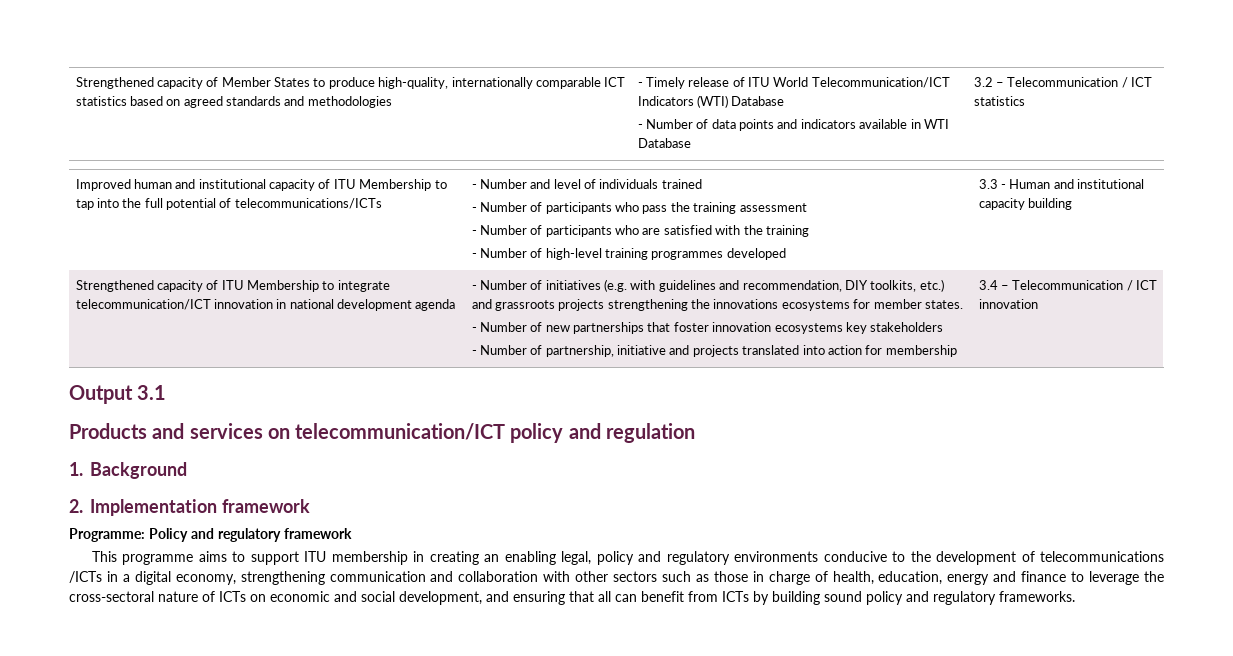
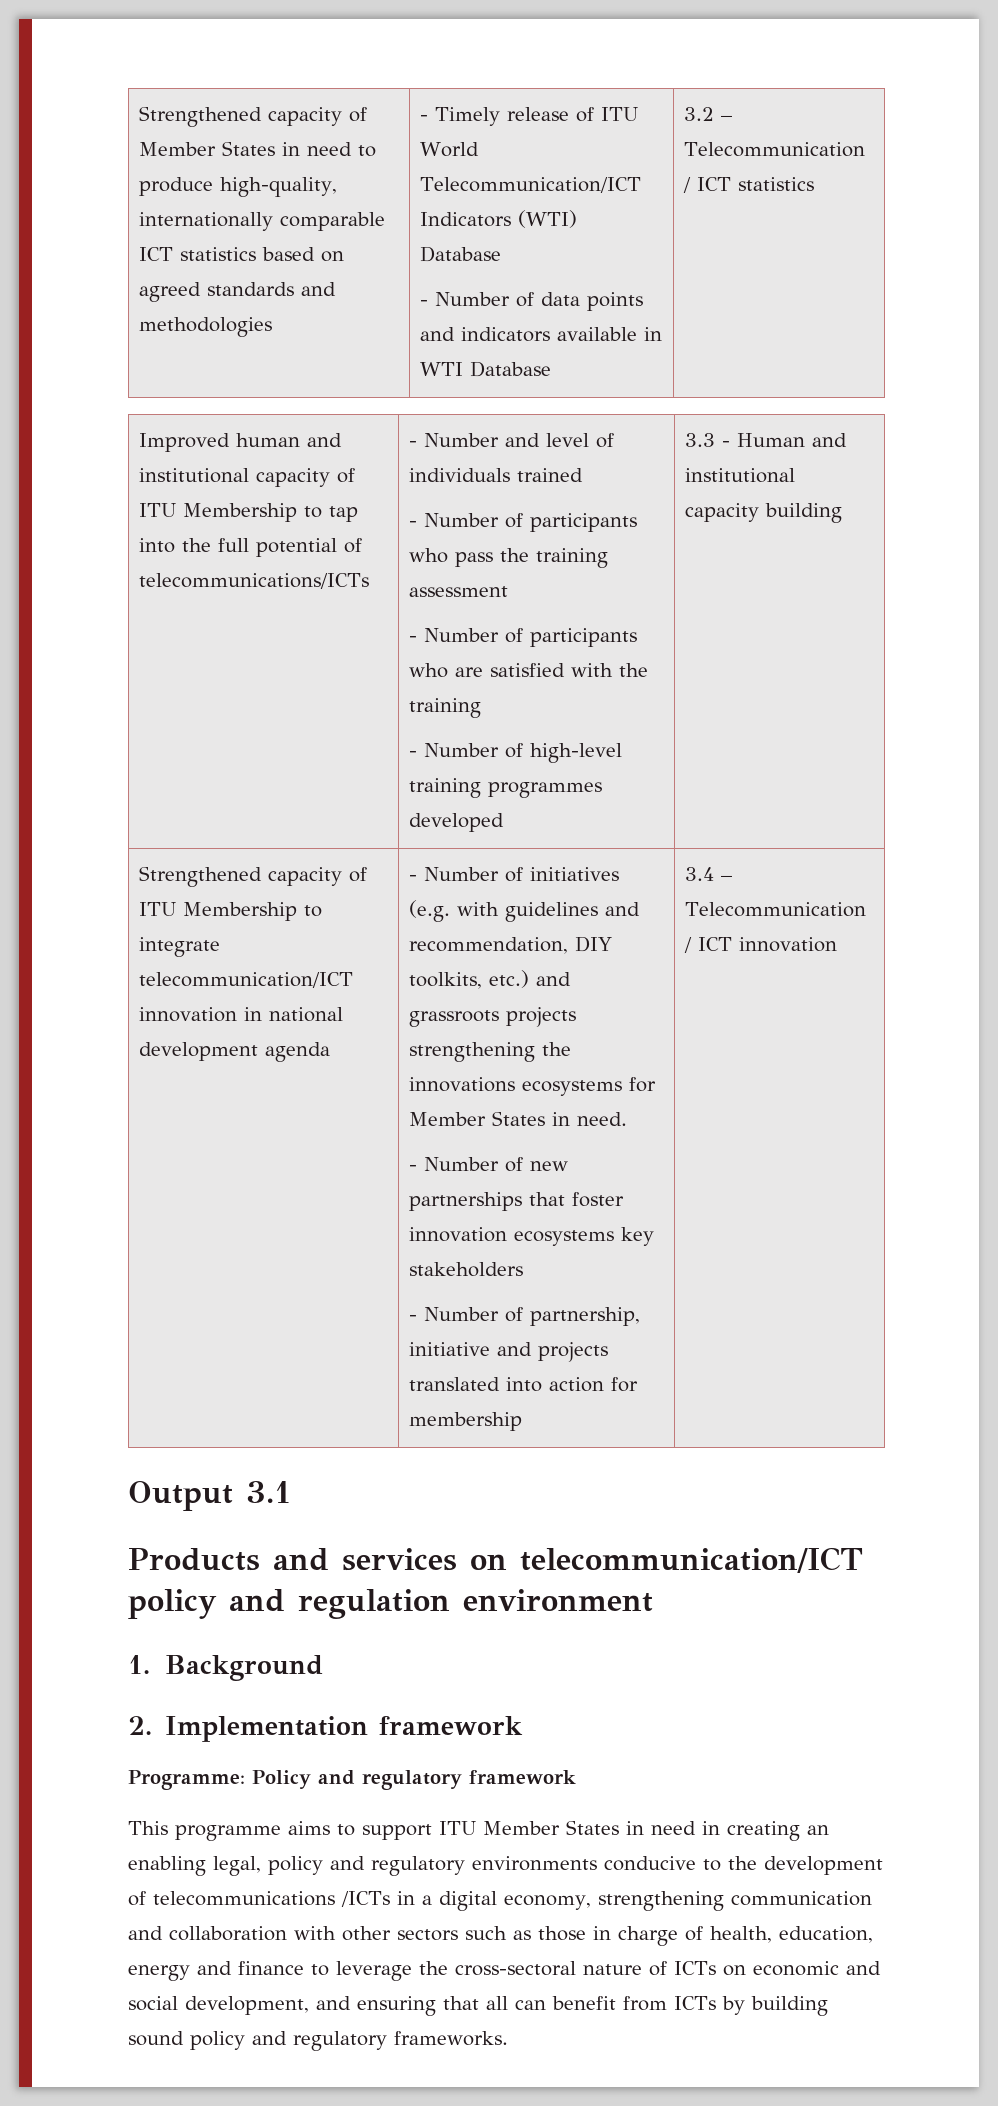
- Strengthened capacity of Member States to produce high-quality, internationally comparable ICT statistics based on agreed standards and methodologies
+ Strengthened capacity of Member States in need to produce high-quality, internationally comparable ICT statistics based on agreed standards and methodologies
- - Number of initiatives (e.g. with guidelines and recommendation, DIY toolkits, etc.) and grassroots projects strengthening the innovations ecosystems for member states.
+ - Number of initiatives (e.g. with guidelines and recommendation, DIY toolkits, etc.) and grassroots projects strengthening the innovations ecosystems for Member States in need.
- Products and services on telecommunication/ICT policy and regulation
+ Products and services on telecommunication/ICT policy and regulation environment
- This programme aims to support ITU membership in creating an enabling legal, policy and regulatory environments conducive to the development of telecommunications /ICTs in a digital economy, strengthening communication and collaboration with other sectors such as those in charge of health, education, energy and finance to leverage the cross-sectoral nature of ICTs on economic and social development, and ensuring that all can benefit from ICTs by building sound policy and regulatory frameworks.
+ This programme aims to support ITU Member States in need in creating an enabling legal, policy and regulatory environments conducive to the development of telecommunications /ICTs in a digital economy, strengthening communication and collaboration with other sectors such as those in charge of health, education, energy and finance to leverage the cross-sectoral nature of ICTs on economic and social development, and ensuring that all can benefit from ICTs by building sound policy and regulatory frameworks.

